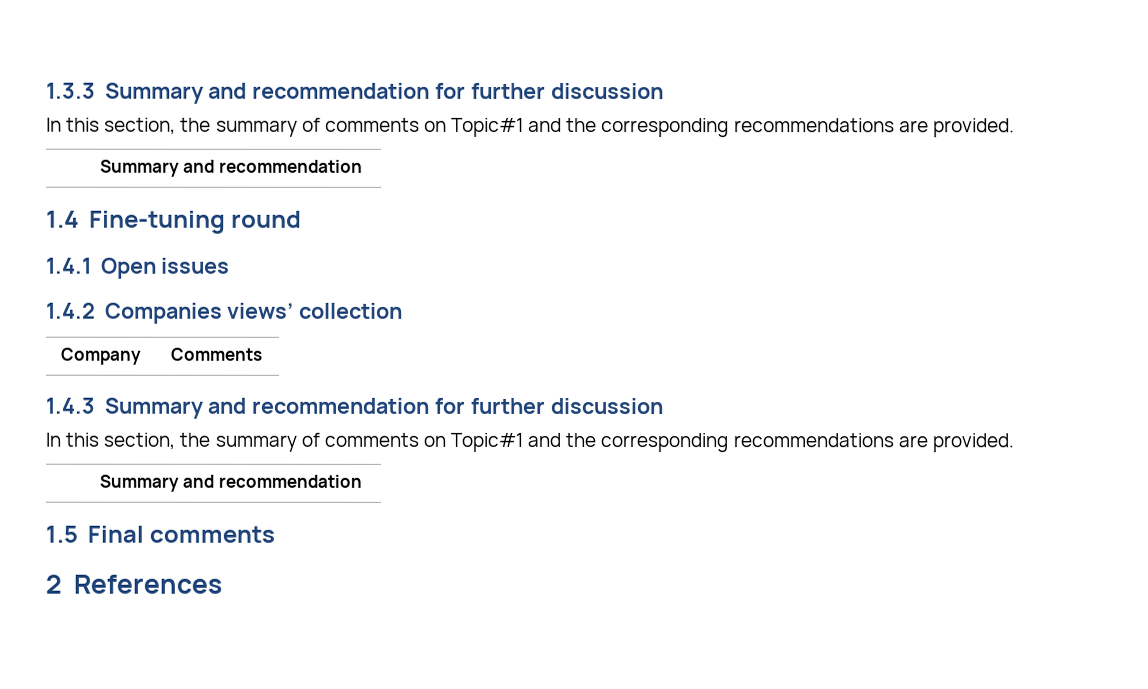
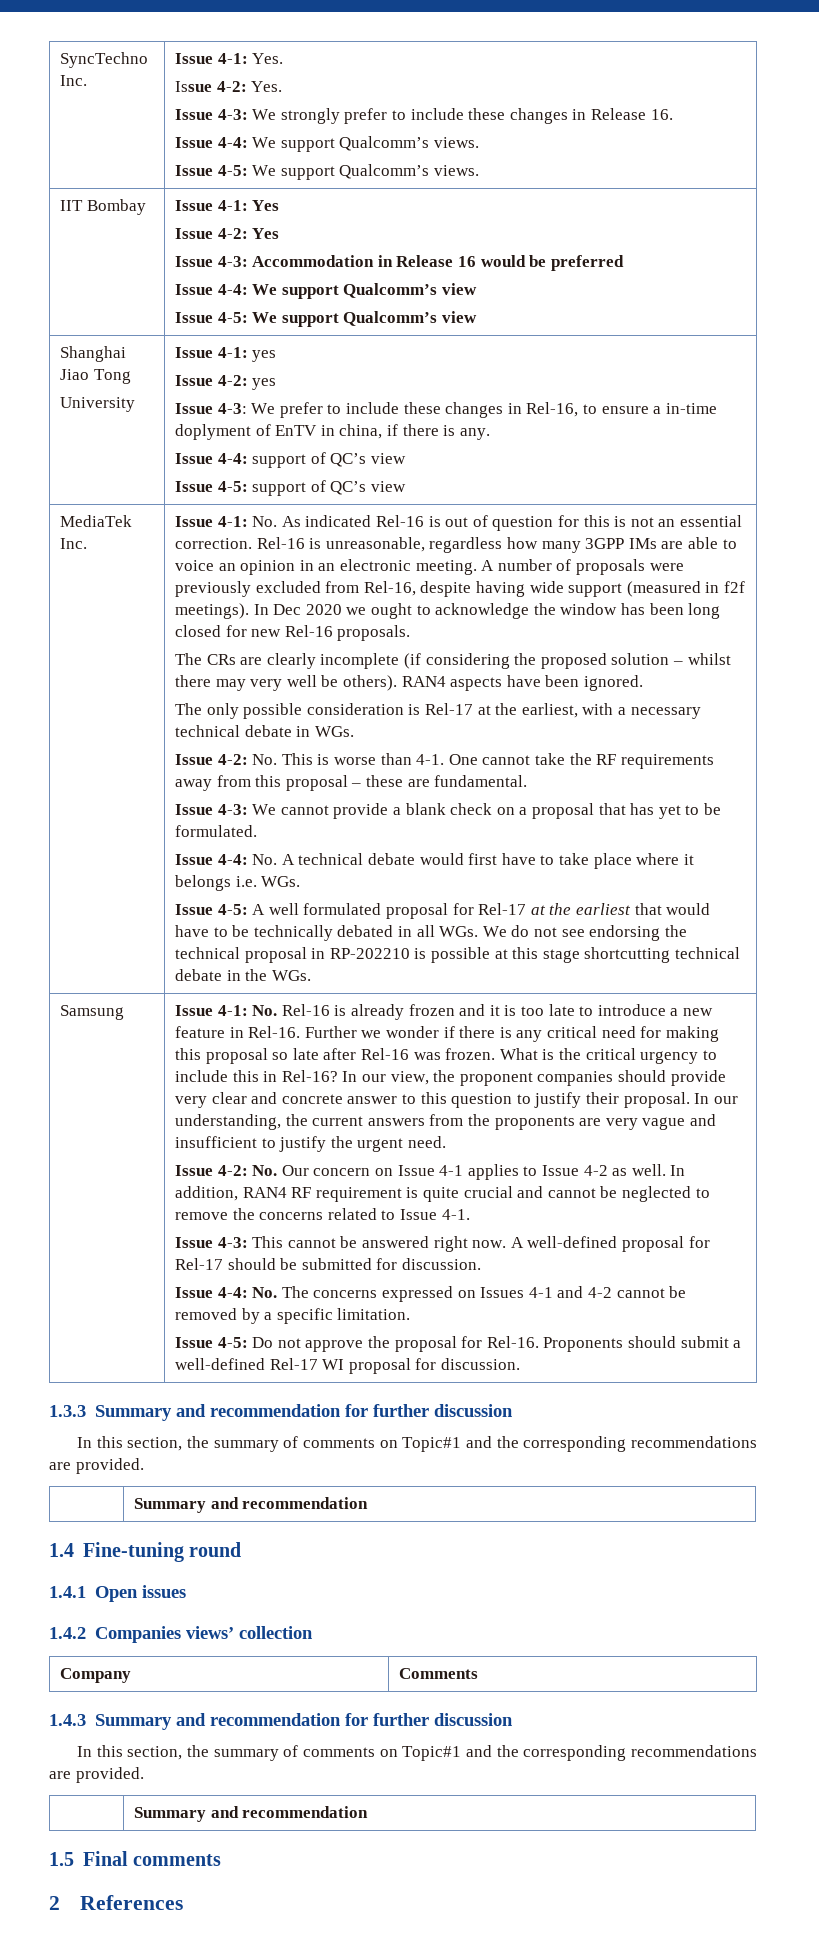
+ SyncTechno Inc. | Issue 4-1: Yes.
+ Issue 4-2: Yes.
+ Issue 4-3: We strongly prefer to include these changes in Release 16.
+ Issue 4-4: We support Qualcomm’s views.
+ Issue 4-5: We support Qualcomm’s views.
+ IIT Bombay | Issue 4-1: Yes
+ Issue 4-2: Yes
+ Issue 4-3: Accommodation in Release 16 would be preferred
+ Issue 4-4: We support Qualcomm’s view
+ Issue 4-5: We support Qualcomm’s view
+ Shanghai Jiao Tong
+ University | Issue 4-1: yes
+ Issue 4-2: yes
+ Issue 4-3: We prefer to include these changes in Rel-16, to ensure a in-time doplyment of EnTV in china, if there is any.
+ Issue 4-4: support of QC’s view
+ Issue 4-5: support of QC’s view
+ MediaTek Inc. | Issue 4-1: No. As indicated Rel-16 is out of question for this is not an essential correction. Rel-16 is unreasonable, regardless how many 3GPP IMs are able to voice an opinion in an electronic meeting. A number of proposals were previously excluded from Rel-16, despite having wide support (measured in f2f meetings). In Dec 2020 we ought to acknowledge the window has been long closed for new Rel-16 proposals.
+ The CRs are clearly incomplete (if considering the proposed solution – whilst there may very well be others). RAN4 aspects have been ignored.
+ The only possible consideration is Rel-17 at the earliest, with a necessary technical debate in WGs.
+ Issue 4-2: No. This is worse than 4-1. One cannot take the RF requirements away from this proposal – these are fundamental.
+ Issue 4-3: We cannot provide a blank check on a proposal that has yet to be formulated.
+ Issue 4-4: No. A technical debate would first have to take place where it belongs i.e. WGs.
+ Issue 4-5: A well formulated proposal for Rel-17 at the earliest that would have to be technically debated in all WGs. We do not see endorsing the technical proposal in RP-202210 is possible at this stage shortcutting technical debate in the WGs.
+ Samsung | Issue 4-1: No. Rel-16 is already frozen and it is too late to introduce a new feature in Rel-16. Further we wonder if there is any critical need for making this proposal so late after Rel-16 was frozen. What is the critical urgency to include this in Rel-16? In our view, the proponent companies should provide very clear and concrete answer to this question to justify their proposal. In our understanding, the current answers from the proponents are very vague and insufficient to justify the urgent need.
+ Issue 4-2: No. Our concern on Issue 4-1 applies to Issue 4-2 as well. In addition, RAN4 RF requirement is quite crucial and cannot be neglected to remove the concerns related to Issue 4-1.
+ Issue 4-3: This cannot be answered right now. A well-defined proposal for Rel-17 should be submitted for discussion.
+ Issue 4-4: No. The concerns expressed on Issues 4-1 and 4-2 cannot be removed by a specific limitation.
+ Issue 4-5: Do not approve the proposal for Rel-16. Proponents should submit a well-defined Rel-17 WI proposal for discussion.

